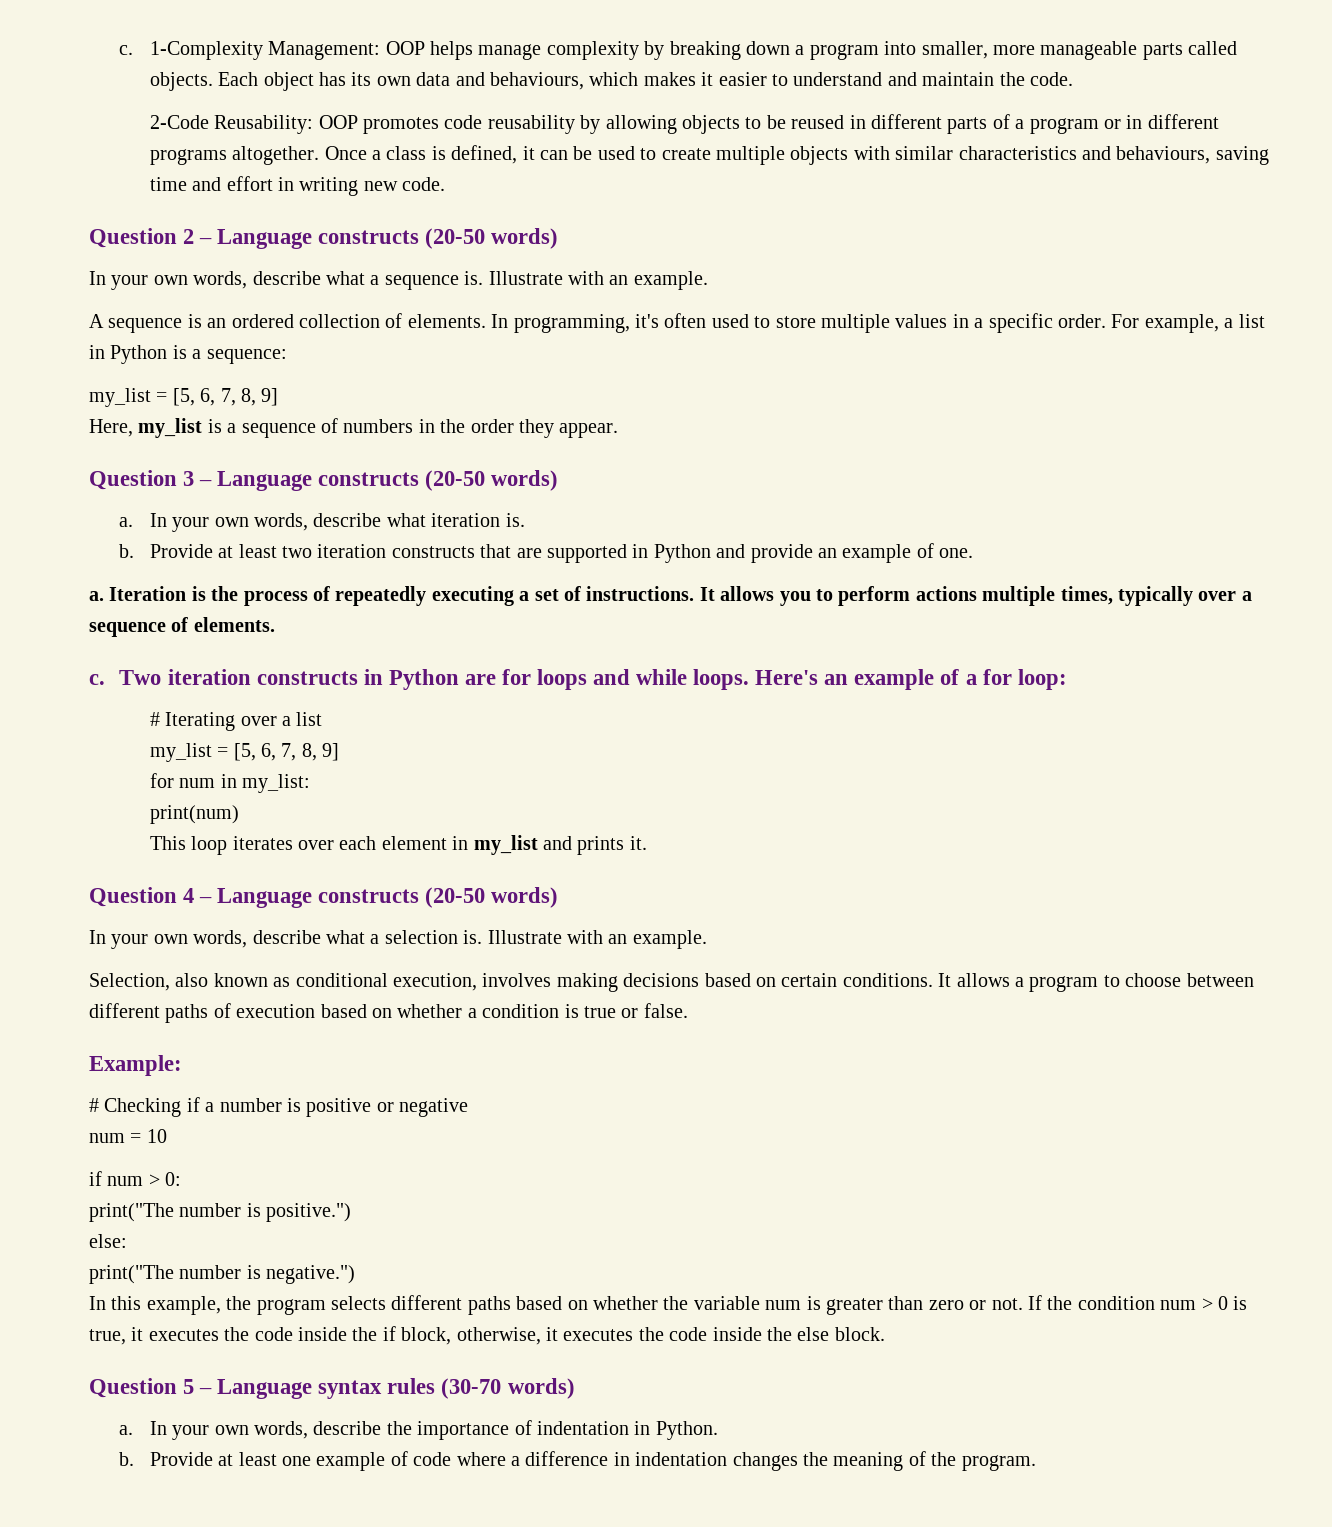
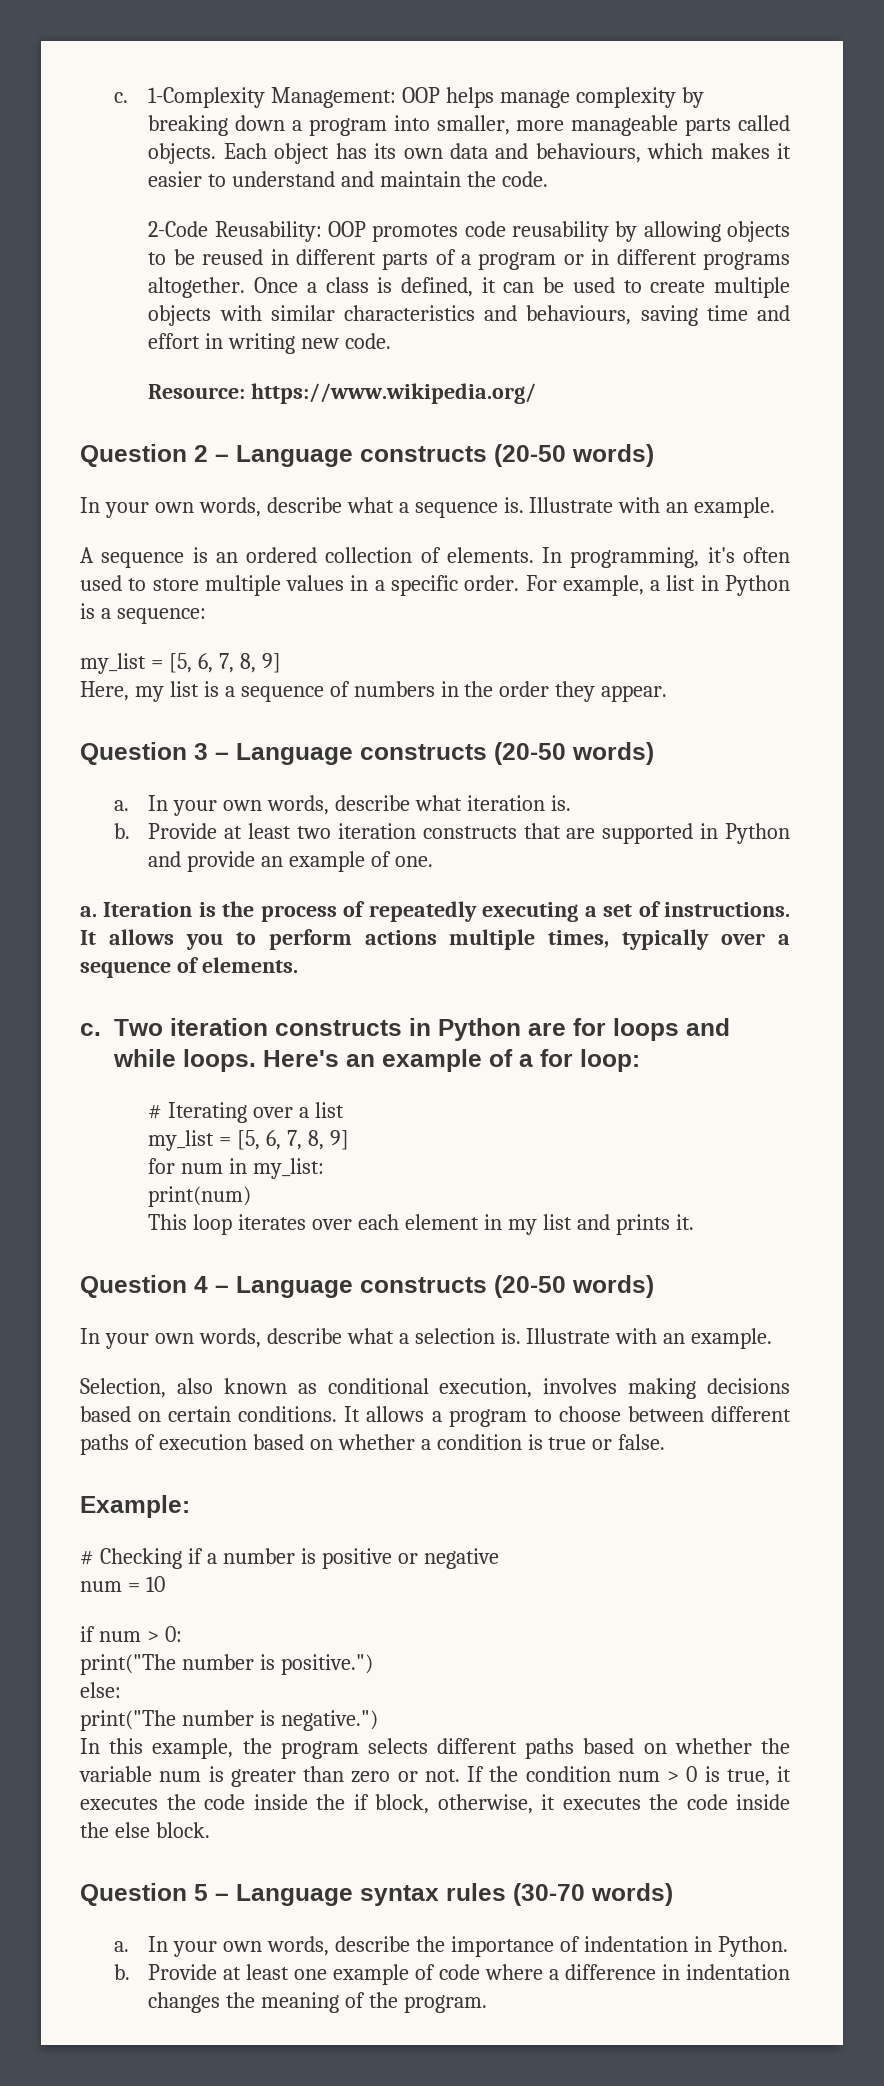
+ Resource: https://www.wikipedia.org/
- Here, my_list is a sequence of numbers in the order they appear.
+ Here, my list is a sequence of numbers in the order they appear.
- This loop iterates over each element in my_list and prints it.
+ This loop iterates over each element in my list and prints it.

